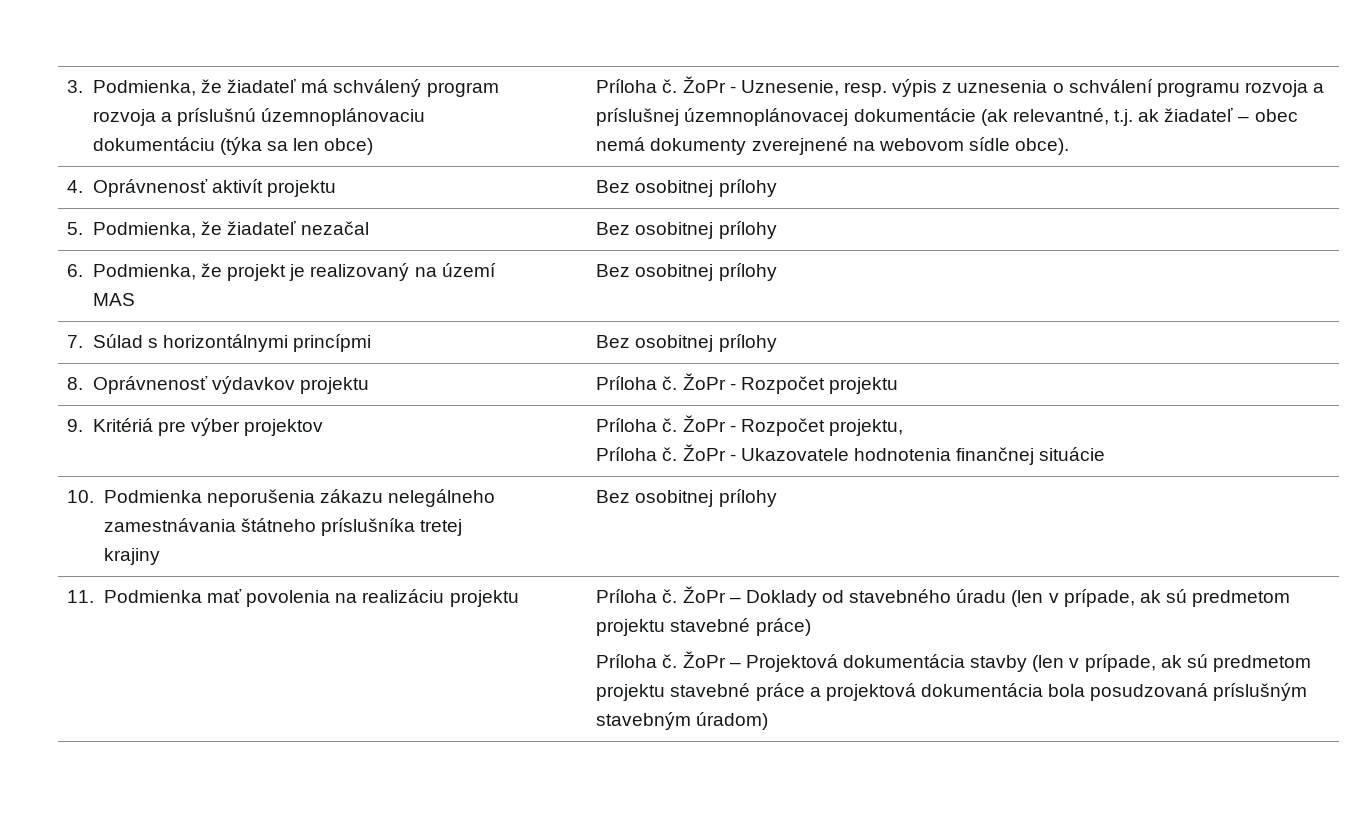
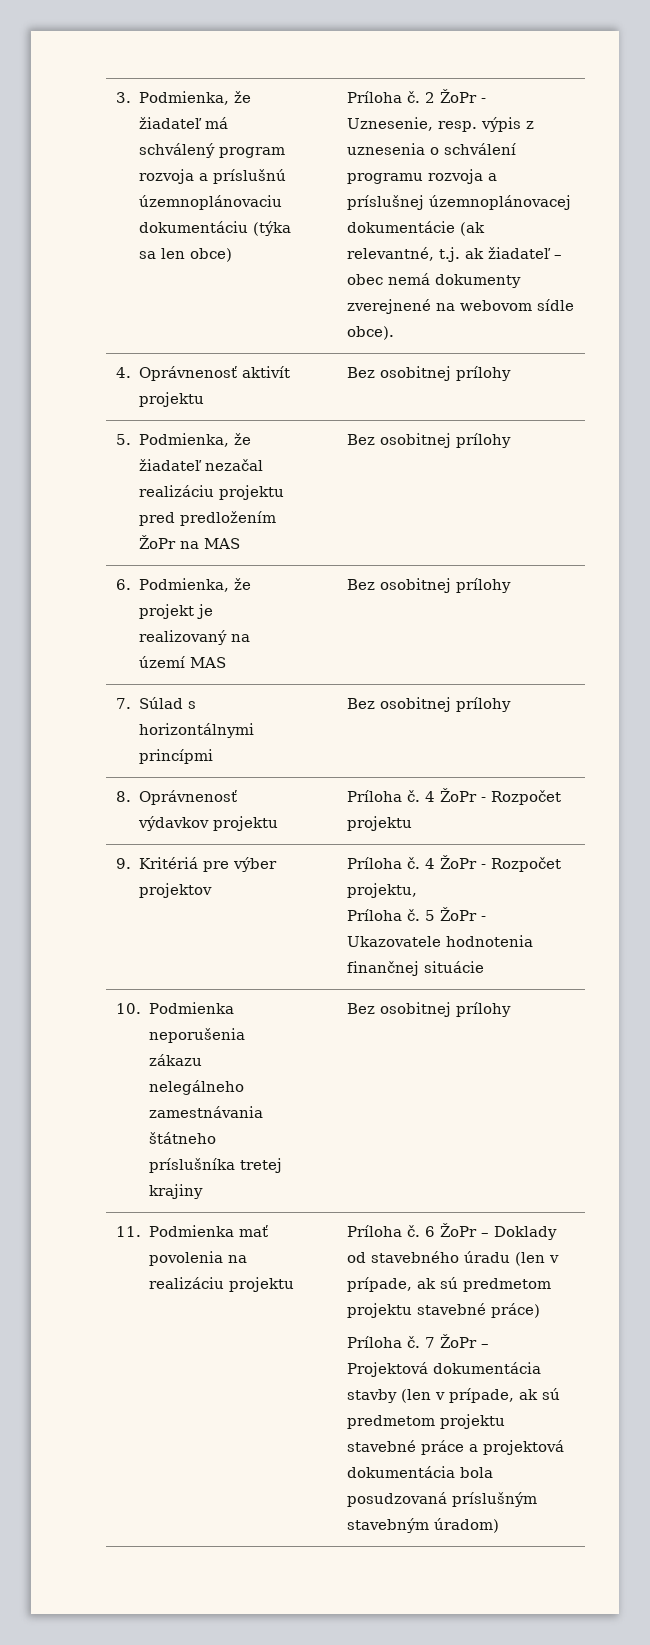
- ŽoPr - Uznesenie, resp. výpis z uznesenia o schválení programu rozvoja a príslušnej územnoplánovacej dokumentácie (ak relevantné, t.j. ak žiadateľ – obec nemá dokumenty zverejnené na webovom sídle obce).
+ 2 ŽoPr - Uznesenie, resp. výpis z uznesenia o schválení programu rozvoja a príslušnej územnoplánovacej dokumentácie (ak relevantné, t.j. ak žiadateľ – obec nemá dokumenty zverejnené na webovom sídle obce).
- 5. Podmienka, že žiadateľ nezačal | Bez osobitnej prílohy
+ 5. Podmienka, že žiadateľ nezačal realizáciu projektu pred predložením ŽoPr na MAS | Bez osobitnej prílohy
- 8. Oprávnenosť výdavkov projektu | Príloha č. ŽoPr - Rozpočet projektu
+ 8. Oprávnenosť výdavkov projektu | Príloha č. 4 ŽoPr - Rozpočet projektu
- 9. Kritériá pre výber projektov | Príloha č. ŽoPr - Rozpočet projektu,
- Príloha č. ŽoPr - Ukazovatele hodnotenia finančnej situácie
+ 9. Kritériá pre výber projektov | Príloha č. 4 ŽoPr - Rozpočet projektu,
+ Príloha č. 5 ŽoPr - Ukazovatele hodnotenia finančnej situácie
- ŽoPr – Doklady od stavebného úradu (len v prípade, ak sú predmetom projektu stavebné práce)
+ 6 ŽoPr – Doklady od stavebného úradu (len v prípade, ak sú predmetom projektu stavebné práce)
- ŽoPr – Projektová dokumentácia stavby (len v prípade, ak sú predmetom projektu stavebné práce a projektová dokumentácia bola posudzovaná príslušným stavebným úradom)
+ 7 ŽoPr – Projektová dokumentácia stavby (len v prípade, ak sú predmetom projektu stavebné práce a projektová dokumentácia bola posudzovaná príslušným stavebným úradom)

